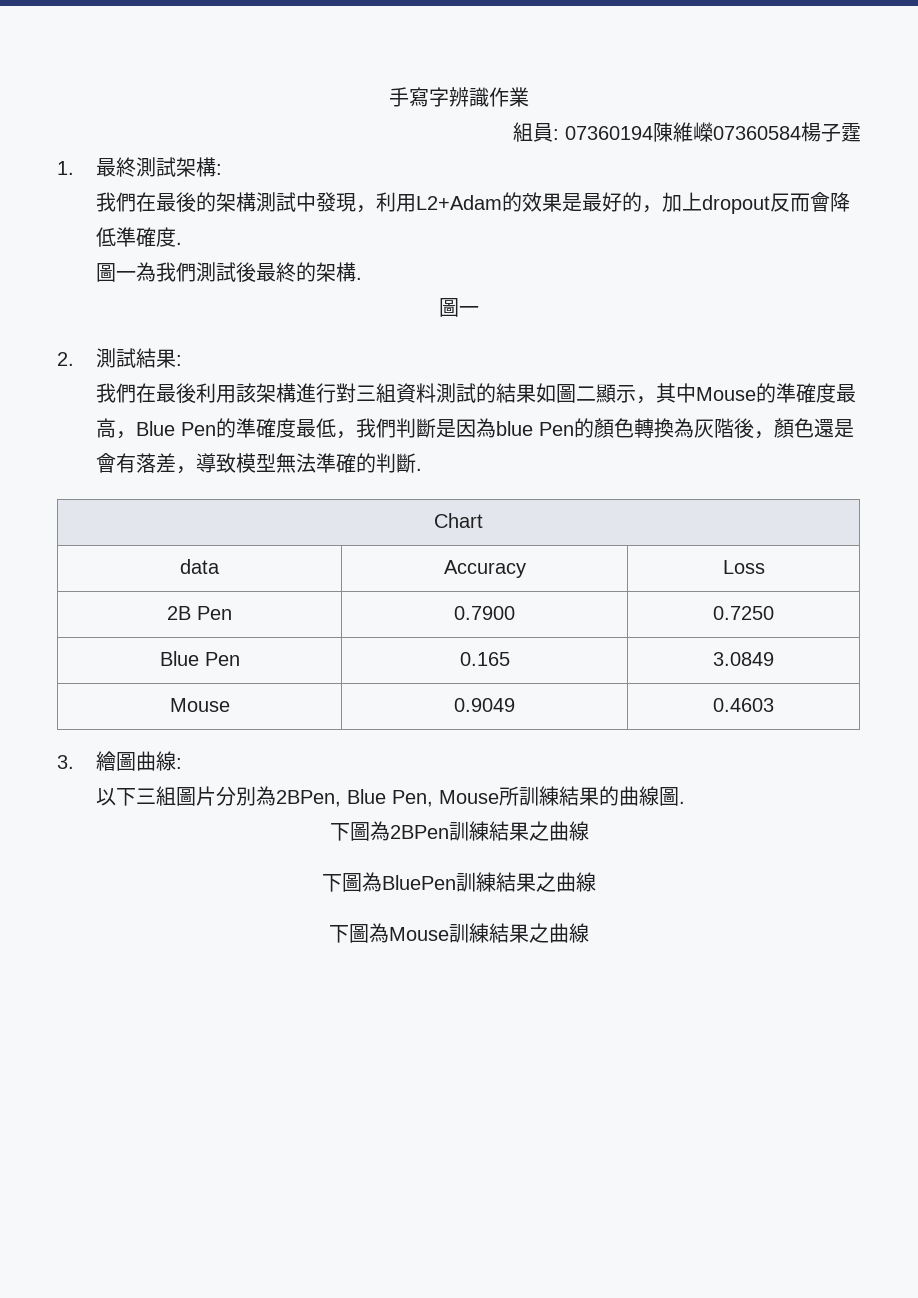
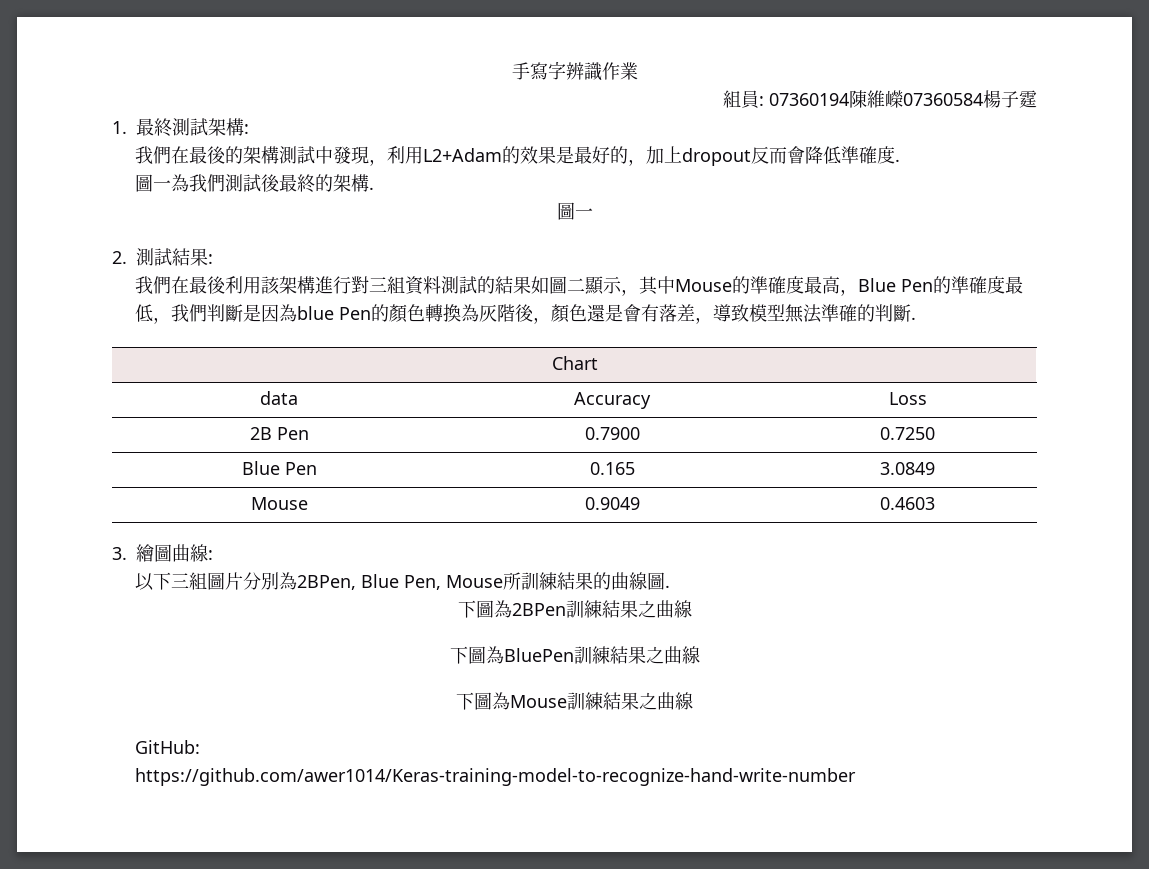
+ GitHub:
+ https://github.com/awer1014/Keras-training-model-to-recognize-hand-write-number

